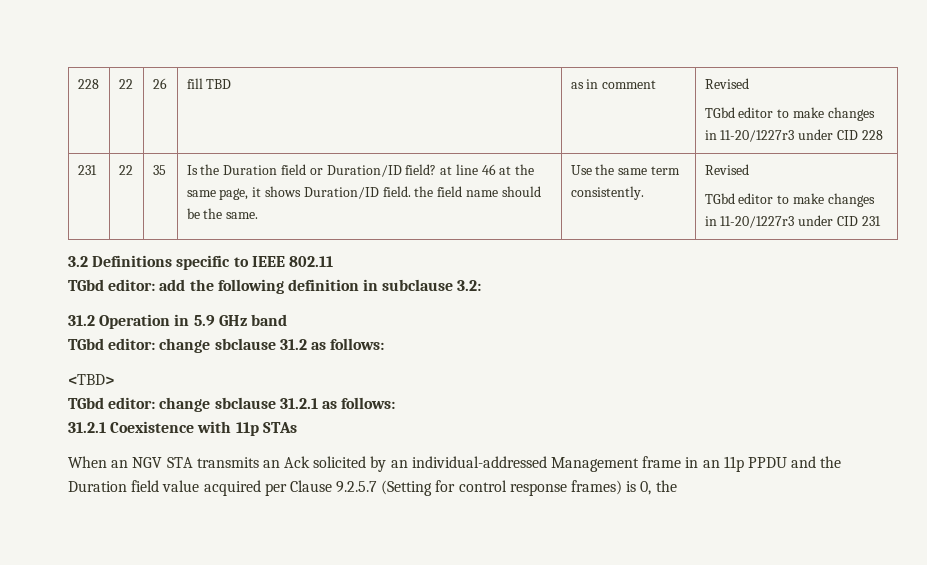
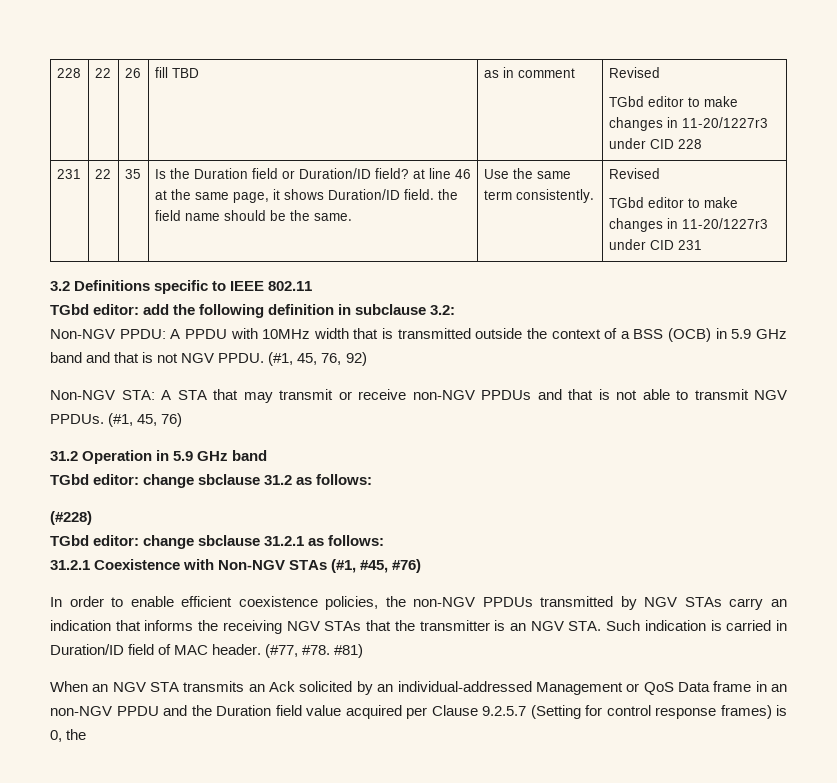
+ Non-NGV PPDU: A PPDU with 10MHz width that is transmitted outside the context of a BSS (OCB) in 5.9 GHz band and that is not NGV PPDU. (#1, 45, 76, 92)
+ Non-NGV STA: A STA that may transmit or receive non-NGV PPDUs and that is not able to transmit NGV PPDUs. (#1, 45, 76)
- <TBD>
+ (#228)
- 31.2.1 Coexistence with 11p STAs
+ 31.2.1 Coexistence with Non-NGV STAs (#1, #45, #76)
+ In order to enable efficient coexistence policies, the non-NGV PPDUs transmitted by NGV STAs carry an indication that informs the receiving NGV STAs that the transmitter is an NGV STA. Such indication is carried in Duration/ID field of MAC header. (#77, #78. #81)
- When an NGV STA transmits an Ack solicited by an individual-addressed Management frame in an 11p PPDU and the Duration field value acquired per Clause 9.2.5.7 (Setting for control response frames) is 0, the
+ When an NGV STA transmits an Ack solicited by an individual-addressed Management or QoS Data frame in an non-NGV PPDU and the Duration field value acquired per Clause 9.2.5.7 (Setting for control response frames) is 0, the

